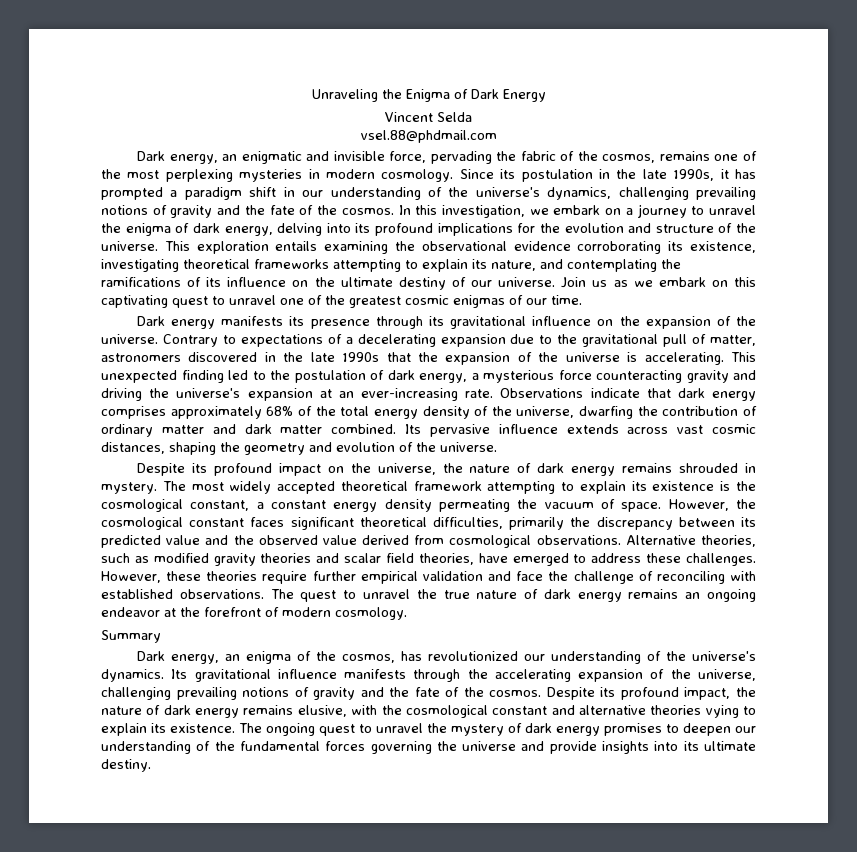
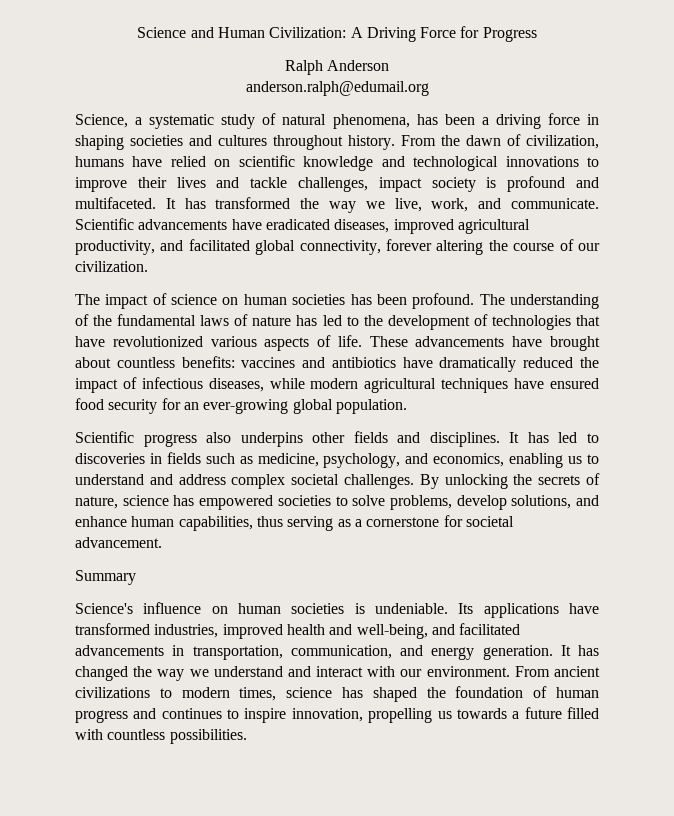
- Unraveling the Enigma of Dark Energy
- Vincent Selda
- vsel.88@phdmail.com
- Dark energy, an enigmatic and invisible force, pervading the fabric of the cosmos, remains one of the most perplexing mysteries in modern cosmology. Since its postulation in the late 1990s, it has prompted a paradigm shift in our understanding of the universe's dynamics, challenging prevailing notions of gravity and the fate of the cosmos. In this investigation, we embark on a journey to unravel the enigma of dark energy, delving into its profound implications for the evolution and structure of the universe. This exploration entails examining the observational evidence corroborating its existence, investigating theoretical frameworks attempting to explain its nature, and contemplating the ramifications of its influence on the ultimate destiny of our universe. Join us as we embark on this captivating quest to unravel one of the greatest cosmic enigmas of our time.
- Dark energy manifests its presence through its gravitational influence on the expansion of the universe. Contrary to expectations of a decelerating expansion due to the gravitational pull of matter, astronomers discovered in the late 1990s that the expansion of the universe is accelerating. This unexpected finding led to the postulation of dark energy, a mysterious force counteracting gravity and driving the universe's expansion at an ever-increasing rate. Observations indicate that dark energy comprises approximately 68% of the total energy density of the universe, dwarfing the contribution of ordinary matter and dark matter combined. Its pervasive influence extends across vast cosmic distances, shaping the geometry and evolution of the universe.
- Despite its profound impact on the universe, the nature of dark energy remains shrouded in mystery. The most widely accepted theoretical framework attempting to explain its existence is the cosmological constant, a constant energy density permeating the vacuum of space. However, the cosmological constant faces significant theoretical difficulties, primarily the discrepancy between its predicted value and the observed value derived from cosmological observations. Alternative theories, such as modified gravity theories and scalar field theories, have emerged to address these challenges. However, these theories require further empirical validation and face the challenge of reconciling with established observations. The quest to unravel the true nature of dark energy remains an ongoing endeavor at the forefront of modern cosmology.
+ Science and Human Civilization: A Driving Force for Progress
+ Ralph Anderson
+ anderson.ralph@edumail.org
+ Science, a systematic study of natural phenomena, has been a driving force in shaping societies and cultures throughout history. From the dawn of civilization, humans have relied on scientific knowledge and technological innovations to improve their lives and tackle challenges, impact society is profound and multifaceted. It has transformed the way we live, work, and communicate. Scientific advancements have eradicated diseases, improved agricultural productivity, and facilitated global connectivity, forever altering the course of our civilization.
+ The impact of science on human societies has been profound. The understanding of the fundamental laws of nature has led to the development of technologies that have revolutionized various aspects of life. These advancements have brought about countless benefits: vaccines and antibiotics have dramatically reduced the impact of infectious diseases, while modern agricultural techniques have ensured food security for an ever-growing global population.
+ Scientific progress also underpins other fields and disciplines. It has led to discoveries in fields such as medicine, psychology, and economics, enabling us to understand and address complex societal challenges. By unlocking the secrets of nature, science has empowered societies to solve problems, develop solutions, and enhance human capabilities, thus serving as a cornerstone for societal advancement.
  Summary
- Dark energy, an enigma of the cosmos, has revolutionized our understanding of the universe's dynamics. Its gravitational influence manifests through the accelerating expansion of the universe, challenging prevailing notions of gravity and the fate of the cosmos. Despite its profound impact, the nature of dark energy remains elusive, with the cosmological constant and alternative theories vying to explain its existence. The ongoing quest to unravel the mystery of dark energy promises to deepen our understanding of the fundamental forces governing the universe and provide insights into its ultimate destiny.
+ Science's influence on human societies is undeniable. Its applications have transformed industries, improved health and well-being, and facilitated advancements in transportation, communication, and energy generation. It has changed the way we understand and interact with our environment. From ancient civilizations to modern times, science has shaped the foundation of human progress and continues to inspire innovation, propelling us towards a future filled with countless possibilities.

